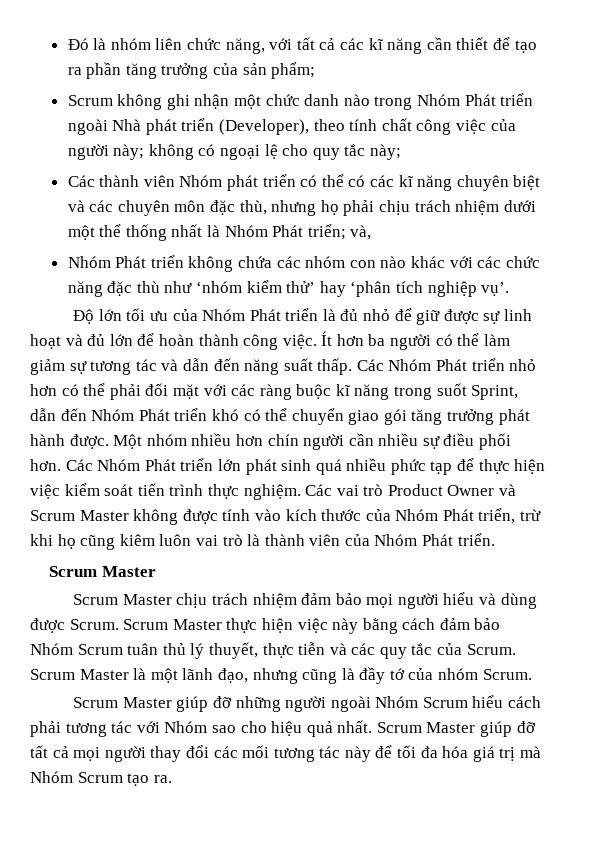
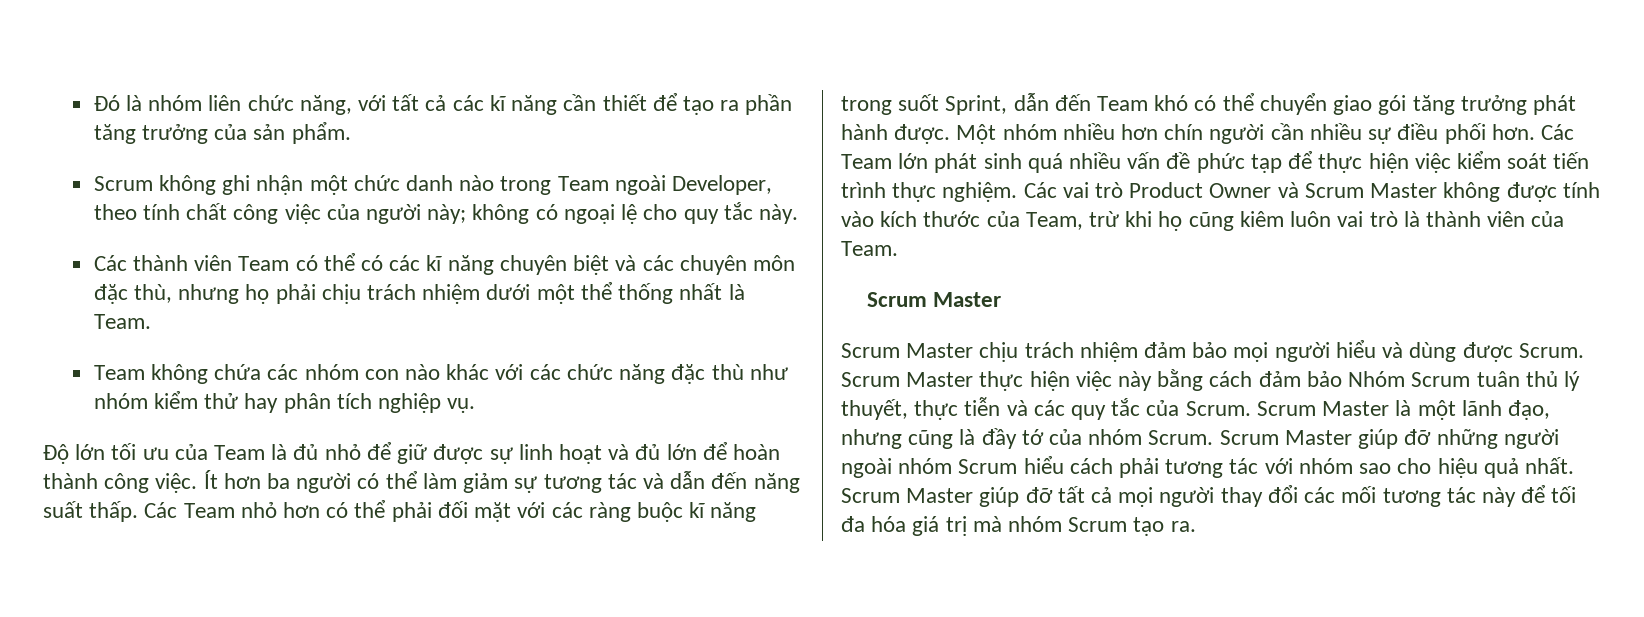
- Đó là nhóm liên chức năng, với tất cả các kĩ năng cần thiết để tạo ra phần tăng trưởng của sản phẩm;
+ Đó là nhóm liên chức năng, với tất cả các kĩ năng cần thiết để tạo ra phần tăng trưởng của sản phẩm.
- Scrum không ghi nhận một chức danh nào trong Nhóm Phát triển ngoài Nhà phát triển (Developer), theo tính chất công việc của người này; không có ngoại lệ cho quy tắc này;
+ Scrum không ghi nhận một chức danh nào trong Team ngoài Developer, theo tính chất công việc của người này; không có ngoại lệ cho quy tắc này.
- Các thành viên Nhóm phát triển có thể có các kĩ năng chuyên biệt và các chuyên môn đặc thù, nhưng họ phải chịu trách nhiệm dưới một thể thống nhất là Nhóm Phát triển; và,
- Nhóm Phát triển không chứa các nhóm con nào khác với các chức năng đặc thù như ‘nhóm kiểm thử’ hay ‘phân tích nghiệp vụ’.
+ Các thành viên Team có thể có các kĩ năng chuyên biệt và các chuyên môn đặc thù, nhưng họ phải chịu trách nhiệm dưới một thể thống nhất là Team.
+ Team không chứa các nhóm con nào khác với các chức năng đặc thù như nhóm kiểm thử hay phân tích nghiệp vụ.
- Độ lớn tối ưu của Nhóm Phát triển là đủ nhỏ để giữ được sự linh hoạt và đủ lớn để hoàn thành công việc.
+ Độ lớn tối ưu của Team là đủ nhỏ để giữ được sự linh hoạt và đủ lớn để hoàn thành công việc.
- Các Nhóm Phát triển nhỏ hơn có thể phải đối mặt với các ràng buộc kĩ năng trong suốt Sprint, dẫn đến Nhóm Phát triển khó có thể chuyển giao gói tăng trưởng phát hành được.
+ Các Team nhỏ hơn có thể phải đối mặt với các ràng buộc kĩ năng trong suốt Sprint, dẫn đến Team khó có thể chuyển giao gói tăng trưởng phát hành được.
- Các Nhóm Phát triển lớn phát sinh quá nhiều phức tạp để thực hiện việc kiểm soát tiến trình thực nghiệm.
+ Các Team lớn phát sinh quá nhiều vấn đề phức tạp để thực hiện việc kiểm soát tiến trình thực nghiệm.
- Các vai trò Product Owner và Scrum Master không được tính vào kích thước của Nhóm Phát triển, trừ khi họ cũng kiêm luôn vai trò là thành viên của Nhóm Phát triển.
+ Các vai trò Product Owner và Scrum Master không được tính vào kích thước của Team, trừ khi họ cũng kiêm luôn vai trò là thành viên của Team.
- Scrum Master là một lãnh đạo, nhưng cũng là đầy tớ của nhóm Scrum.
- Scrum Master giúp đỡ những người ngoài Nhóm Scrum hiểu cách phải tương tác với Nhóm sao cho hiệu quả nhất.
+ Scrum Master là một lãnh đạo, nhưng cũng là đầy tớ của nhóm Scrum. Scrum Master giúp đỡ những người ngoài nhóm Scrum hiểu cách phải tương tác với nhóm sao cho hiệu quả nhất.
- Scrum Master giúp đỡ tất cả mọi người thay đổi các mối tương tác này để tối đa hóa giá trị mà Nhóm Scrum tạo ra.
+ Scrum Master giúp đỡ tất cả mọi người thay đổi các mối tương tác này để tối đa hóa giá trị mà nhóm Scrum tạo ra.

